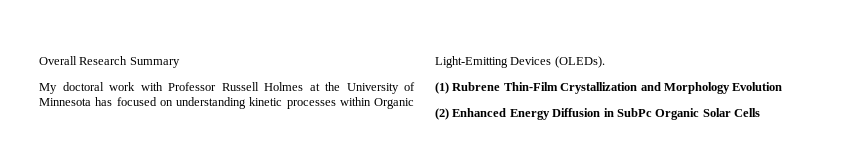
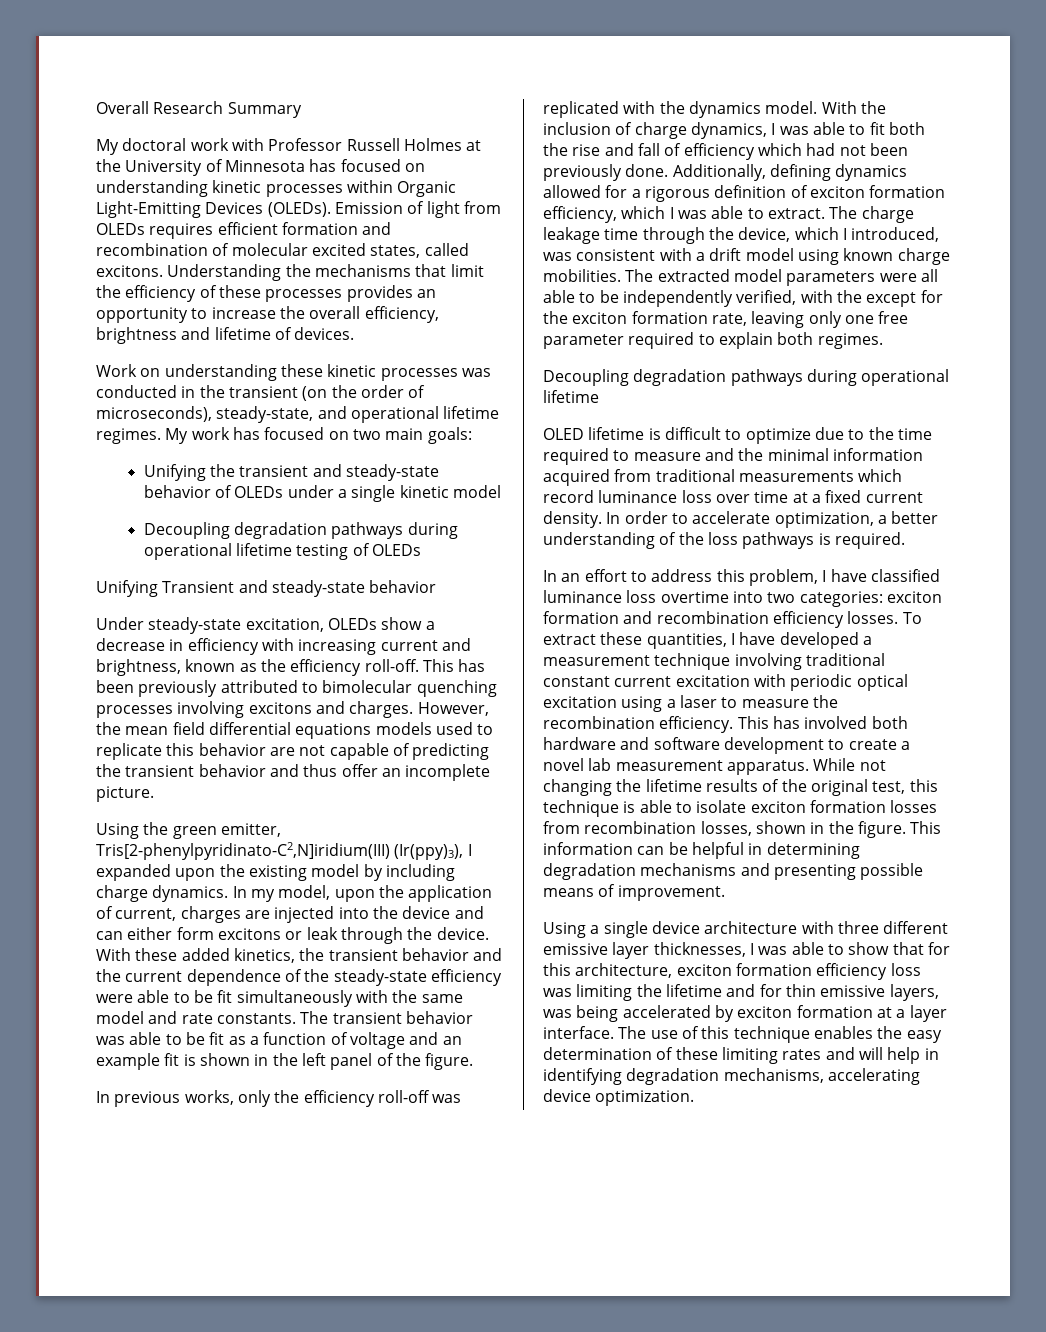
- My doctoral work with Professor Russell Holmes at the University of Minnesota has focused on understanding kinetic processes within Organic Light-Emitting Devices (OLEDs).
- (1) Rubrene Thin-Film Crystallization and Morphology Evolution
- (2) Enhanced Energy Diffusion in SubPc Organic Solar Cells
+ My doctoral work with Professor Russell Holmes at the University of Minnesota has focused on understanding kinetic processes within Organic Light-Emitting Devices (OLEDs). Emission of light from OLEDs requires efficient formation and recombination of molecular excited states, called excitons. Understanding the mechanisms that limit the efficiency of these processes provides an opportunity to increase the overall efficiency, brightness and lifetime of devices.
+ Work on understanding these kinetic processes was conducted in the transient (on the order of microseconds), steady-state, and operational lifetime regimes. My work has focused on two main goals:
+ Unifying the transient and steady-state behavior of OLEDs under a single kinetic model
+ Decoupling degradation pathways during operational lifetime testing of OLEDs
+ Unifying Transient and steady-state behavior
+ Under steady-state excitation, OLEDs show a decrease in efficiency with increasing current and brightness, known as the efficiency roll-off. This has been previously attributed to bimolecular quenching processes involving excitons and charges. However, the mean field differential equations models used to replicate this behavior are not capable of predicting the transient behavior and thus offer an incomplete picture.
+ Using the green emitter, Tris[2-phenylpyridinato-C2,N]iridium(III) (Ir(ppy)3), I expanded upon the existing model by including charge dynamics. In my model, upon the application of current, charges are injected into the device and can either form excitons or leak through the device. With these added kinetics, the transient behavior and the current dependence of the steady-state efficiency were able to be fit simultaneously with the same model and rate constants. The transient behavior was able to be fit as a function of voltage and an example fit is shown in the left panel of the figure.
+ In previous works, only the efficiency roll-off was replicated with the dynamics model. With the inclusion of charge dynamics, I was able to fit both the rise and fall of efficiency which had not been previously done. Additionally, defining dynamics allowed for a rigorous definition of exciton formation efficiency, which I was able to extract. The charge leakage time through the device, which I introduced, was consistent with a drift model using known charge mobilities. The extracted model parameters were all able to be independently verified, with the except for the exciton formation rate, leaving only one free parameter required to explain both regimes.
+ Decoupling degradation pathways during operational lifetime
+ OLED lifetime is difficult to optimize due to the time required to measure and the minimal information acquired from traditional measurements which record luminance loss over time at a fixed current density. In order to accelerate optimization, a better understanding of the loss pathways is required.
+ In an effort to address this problem, I have classified luminance loss overtime into two categories: exciton formation and recombination efficiency losses. To extract these quantities, I have developed a measurement technique involving traditional constant current excitation with periodic optical excitation using a laser to measure the recombination efficiency. This has involved both hardware and software development to create a novel lab measurement apparatus. While not changing the lifetime results of the original test, this technique is able to isolate exciton formation losses from recombination losses, shown in the figure. This information can be helpful in determining degradation mechanisms and presenting possible means of improvement.
+ Using a single device architecture with three different emissive layer thicknesses, I was able to show that for this architecture, exciton formation efficiency loss was limiting the lifetime and for thin emissive layers, was being accelerated by exciton formation at a layer interface. The use of this technique enables the easy determination of these limiting rates and will help in identifying degradation mechanisms, accelerating device optimization.

